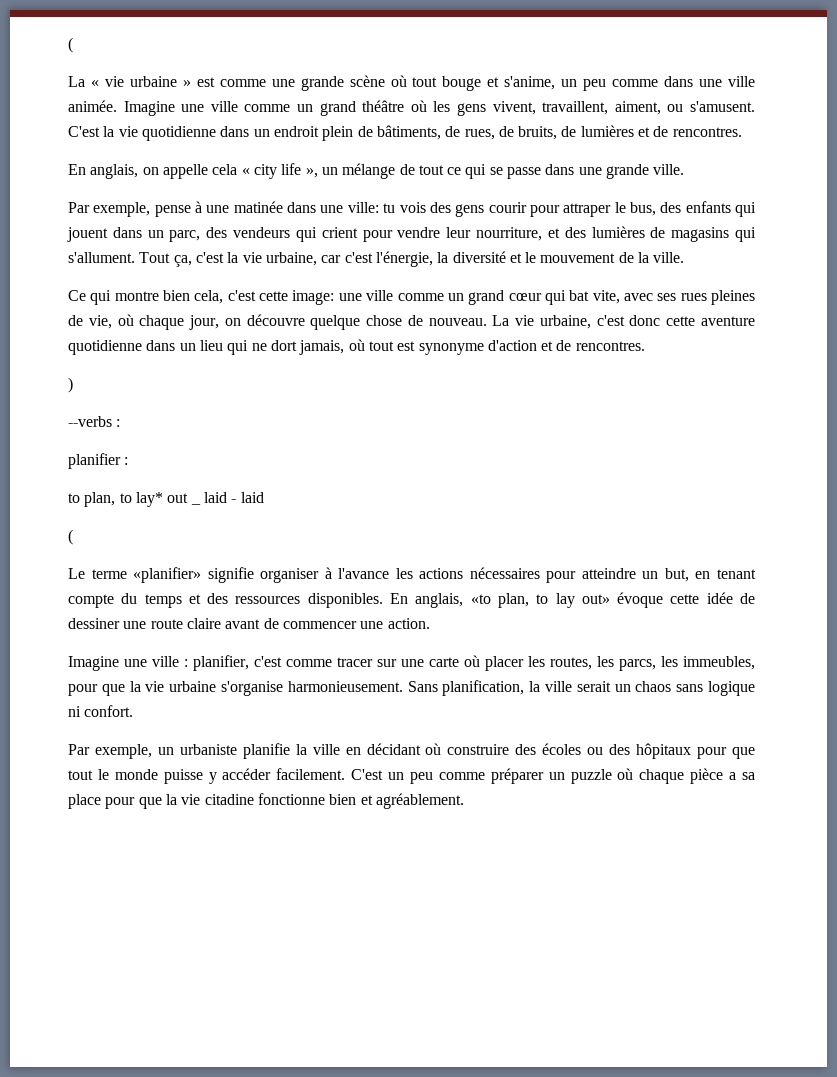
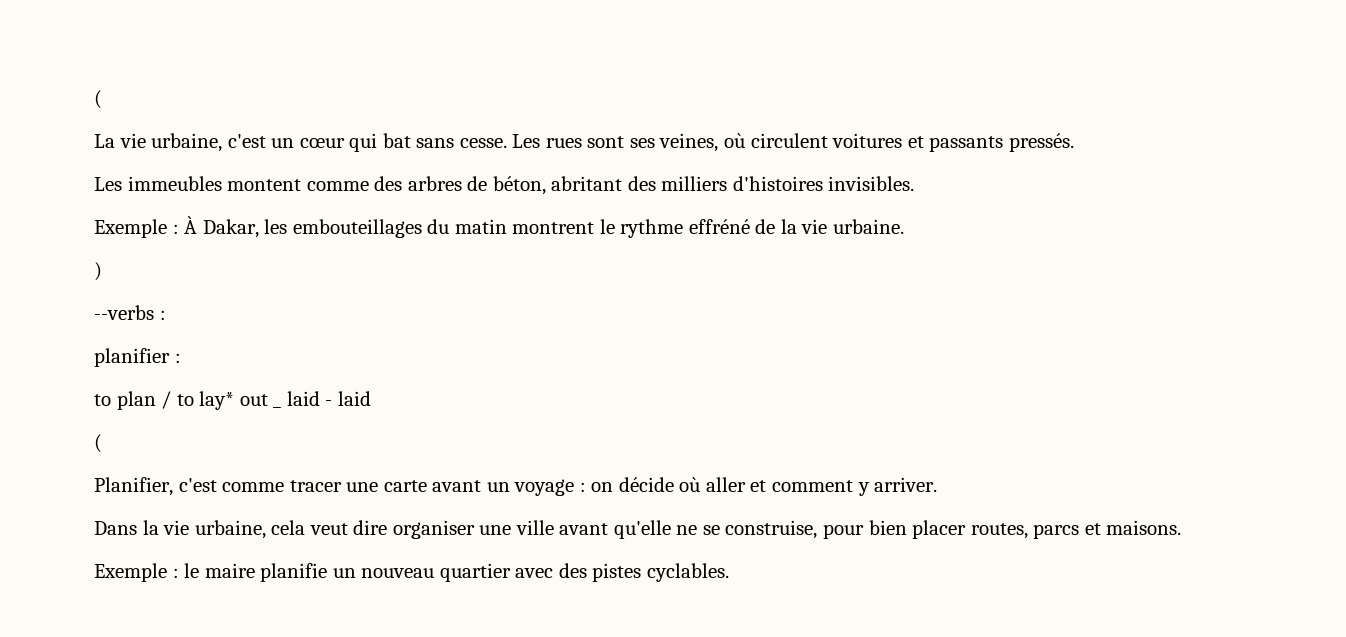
- La « vie urbaine » est comme une grande scène où tout bouge et s'anime, un peu comme dans une ville animée. Imagine une ville comme un grand théâtre où les gens vivent, travaillent, aiment, ou s'amusent. C'est la vie quotidienne dans un endroit plein de bâtiments, de rues, de bruits, de lumières et de rencontres.
- En anglais, on appelle cela « city life », un mélange de tout ce qui se passe dans une grande ville.
- Par exemple, pense à une matinée dans une ville: tu vois des gens courir pour attraper le bus, des enfants qui jouent dans un parc, des vendeurs qui crient pour vendre leur nourriture, et des lumières de magasins qui s'allument. Tout ça, c'est la vie urbaine, car c'est l'énergie, la diversité et le mouvement de la ville.
- Ce qui montre bien cela, c'est cette image: une ville comme un grand cœur qui bat vite, avec ses rues pleines de vie, où chaque jour, on découvre quelque chose de nouveau. La vie urbaine, c'est donc cette aventure quotidienne dans un lieu qui ne dort jamais, où tout est synonyme d'action et de rencontres.
+ La vie urbaine, c'est un cœur qui bat sans cesse. Les rues sont ses veines, où circulent voitures et passants pressés.
+ Les immeubles montent comme des arbres de béton, abritant des milliers d'histoires invisibles.
+ Exemple : À Dakar, les embouteillages du matin montrent le rythme effréné de la vie urbaine.
- to plan, to lay* out _ laid - laid
+ to plan / to lay* out _ laid - laid
- Le terme «planifier» signifie organiser à l'avance les actions nécessaires pour atteindre un but, en tenant compte du temps et des ressources disponibles. En anglais, «to plan, to lay out» évoque cette idée de dessiner une route claire avant de commencer une action.
- Imagine une ville : planifier, c'est comme tracer sur une carte où placer les routes, les parcs, les immeubles, pour que la vie urbaine s'organise harmonieusement. Sans planification, la ville serait un chaos sans logique ni confort.
- Par exemple, un urbaniste planifie la ville en décidant où construire des écoles ou des hôpitaux pour que tout le monde puisse y accéder facilement. C'est un peu comme préparer un puzzle où chaque pièce a sa place pour que la vie citadine fonctionne bien et agréablement.
+ Planifier, c'est comme tracer une carte avant un voyage : on décide où aller et comment y arriver.
+ Dans la vie urbaine, cela veut dire organiser une ville avant qu'elle ne se construise, pour bien placer routes, parcs et maisons.
+ Exemple : le maire planifie un nouveau quartier avec des pistes cyclables.

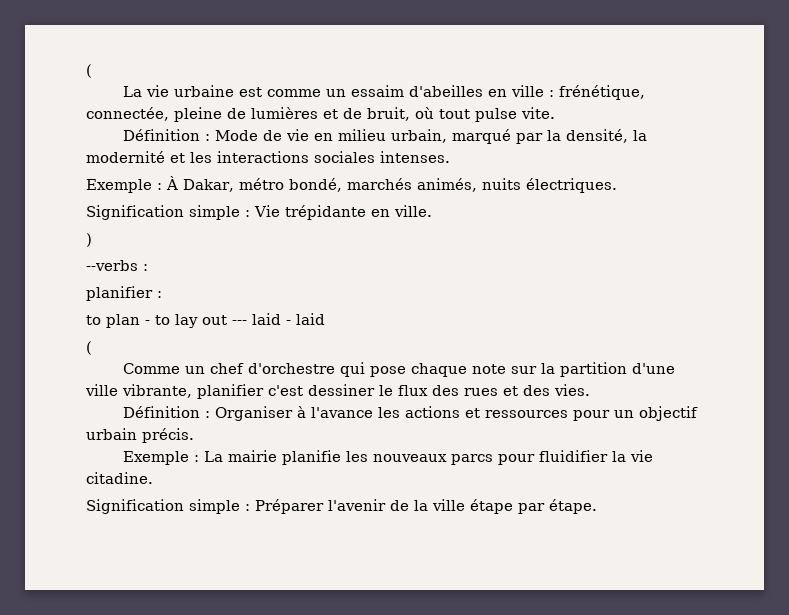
- La vie urbaine, c'est un cœur qui bat sans cesse. Les rues sont ses veines, où circulent voitures et passants pressés.
- Les immeubles montent comme des arbres de béton, abritant des milliers d'histoires invisibles.
- Exemple : À Dakar, les embouteillages du matin montrent le rythme effréné de la vie urbaine.
+ La vie urbaine est comme un essaim d'abeilles en ville : frénétique, connectée, pleine de lumières et de bruit, où tout pulse vite.
+ Définition : Mode de vie en milieu urbain, marqué par la densité, la modernité et les interactions sociales intenses.
+ Exemple : À Dakar, métro bondé, marchés animés, nuits électriques.
+ Signification simple : Vie trépidante en ville.
- to plan / to lay* out _ laid - laid
+ to plan - to lay out --- laid - laid
- Planifier, c'est comme tracer une carte avant un voyage : on décide où aller et comment y arriver.
- Dans la vie urbaine, cela veut dire organiser une ville avant qu'elle ne se construise, pour bien placer routes, parcs et maisons.
- Exemple : le maire planifie un nouveau quartier avec des pistes cyclables.
+ Comme un chef d'orchestre qui pose chaque note sur la partition d'une ville vibrante, planifier c'est dessiner le flux des rues et des vies.
+ Définition : Organiser à l'avance les actions et ressources pour un objectif urbain précis.
+ Exemple : La mairie planifie les nouveaux parcs pour fluidifier la vie citadine.
+ Signification simple : Préparer l'avenir de la ville étape par étape.

